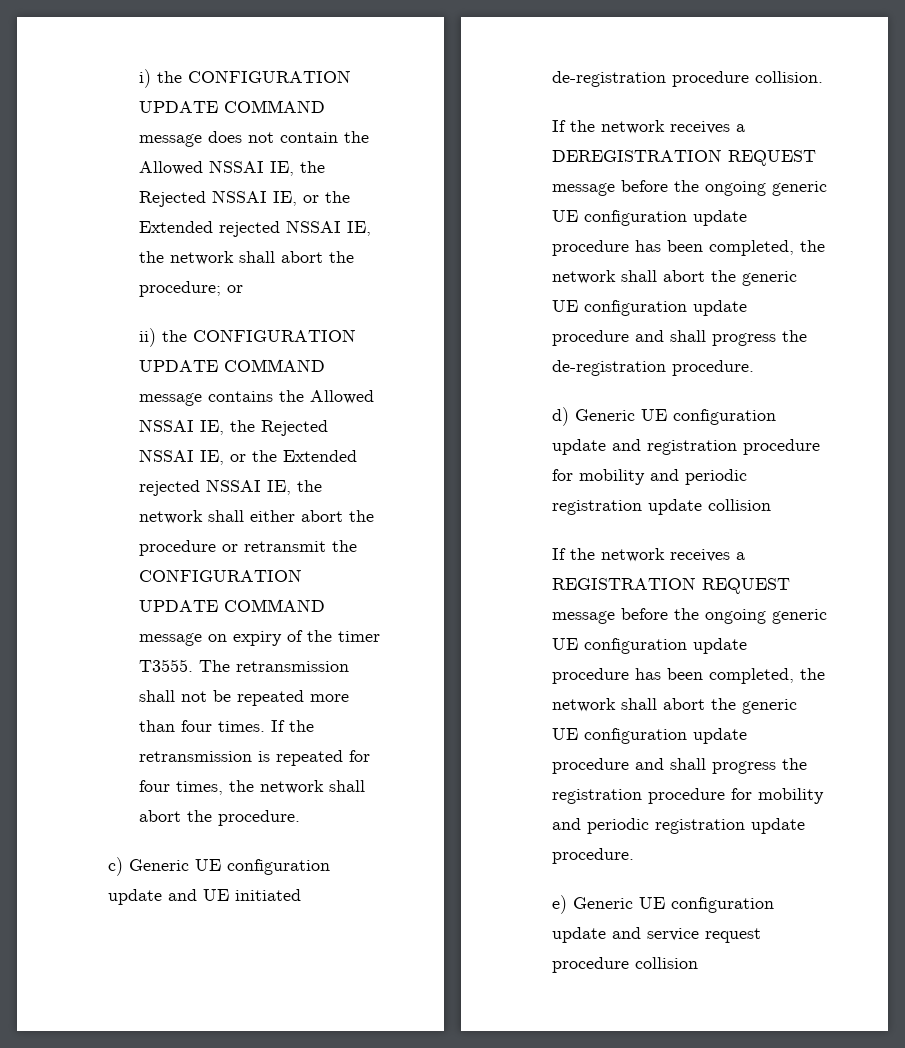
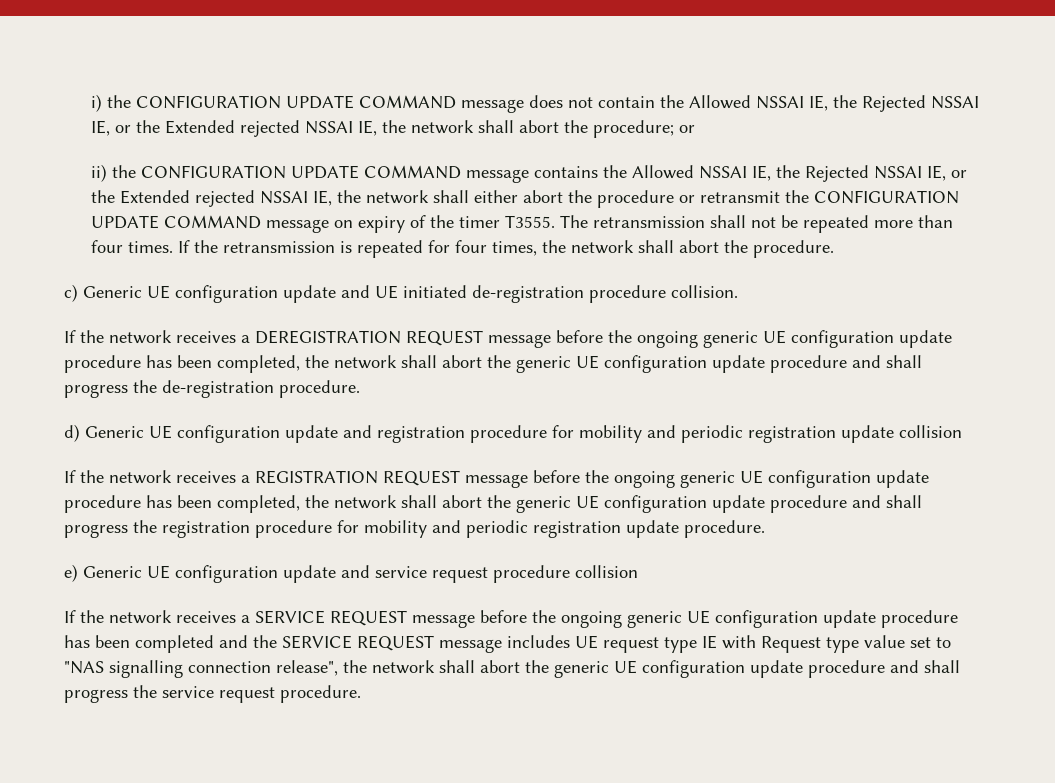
+ If the network receives a SERVICE REQUEST message before the ongoing generic UE configuration update procedure has been completed and the SERVICE REQUEST message includes UE request type IE with Request type value set to "NAS signalling connection release", the network shall abort the generic UE configuration update procedure and shall progress the service request procedure.

